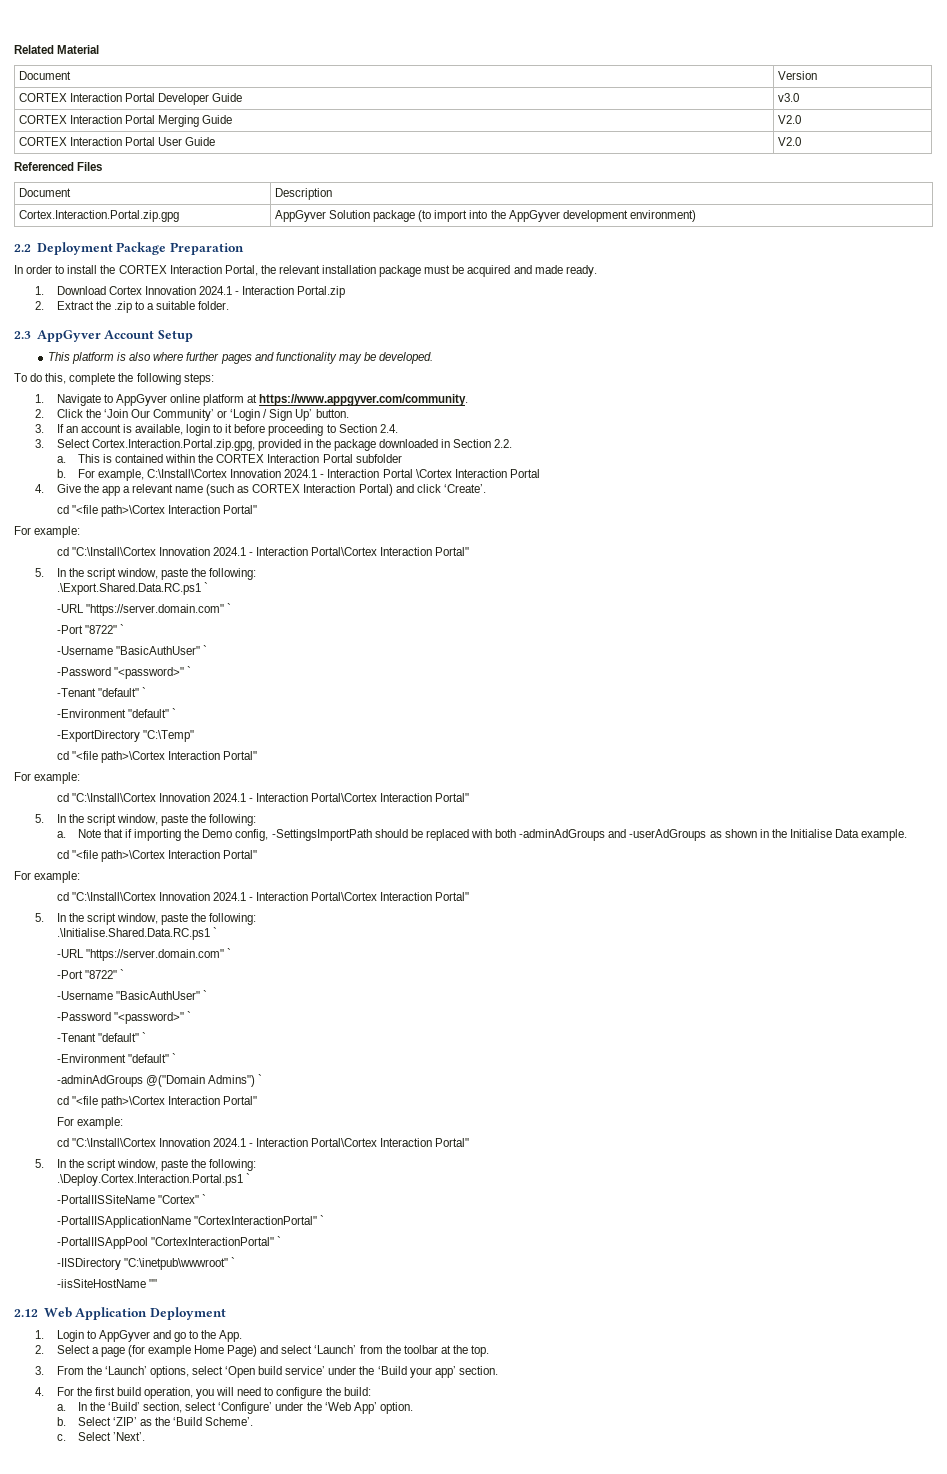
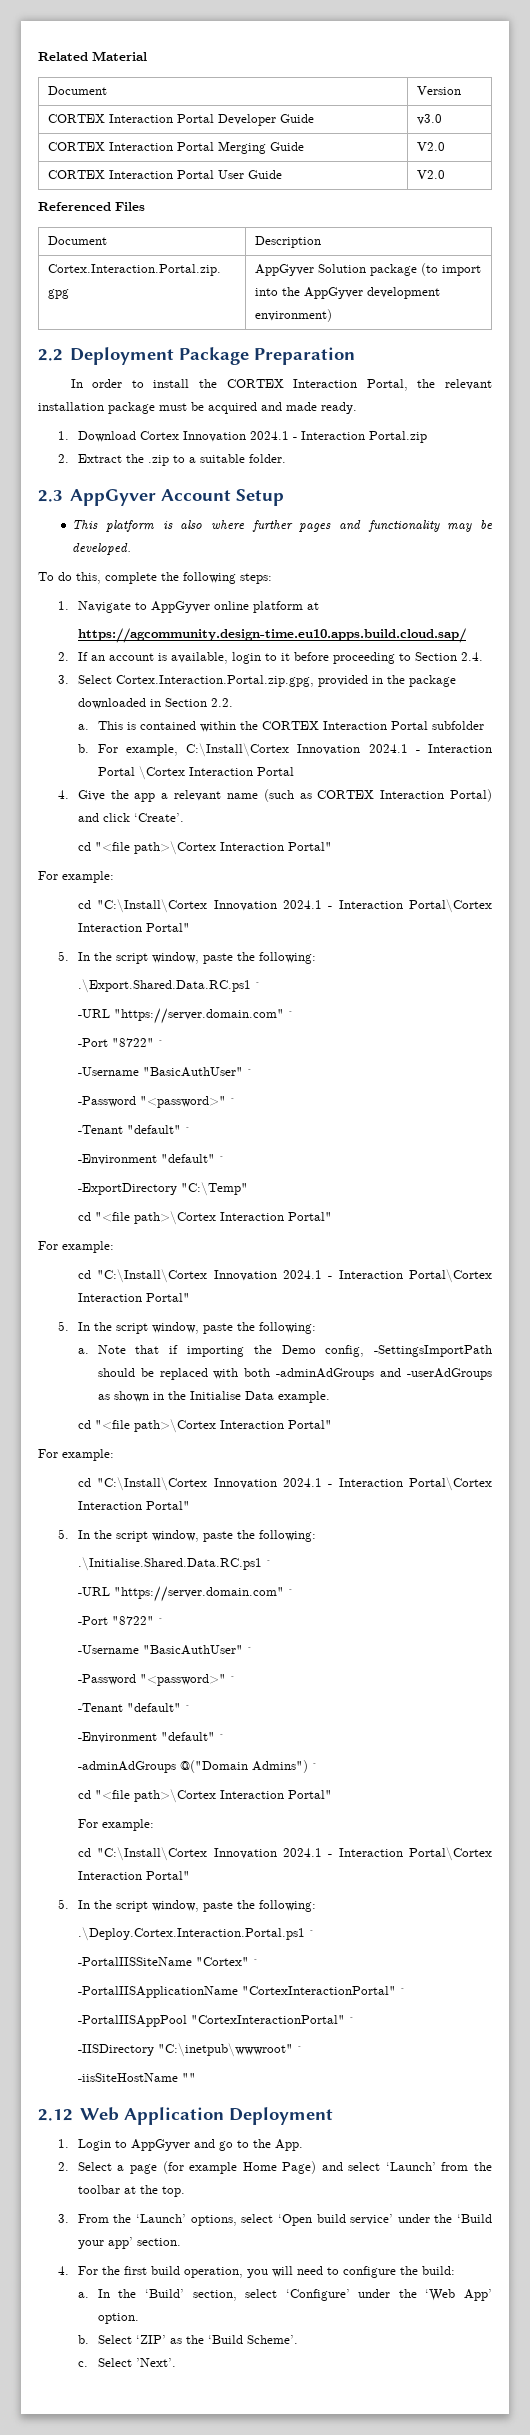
- 1. Navigate to AppGyver online platform at https://www.appgyver.com/community.
- 2. Click the ‘Join Our Community’ or ‘Login / Sign Up’ button.
- 3. If an account is available, login to it before proceeding to Section 2.4.
+ 1. Navigate to AppGyver online platform at
+ https://agcommunity.design-time.eu10.apps.build.cloud.sap/
+ 2. If an account is available, login to it before proceeding to Section 2.4.

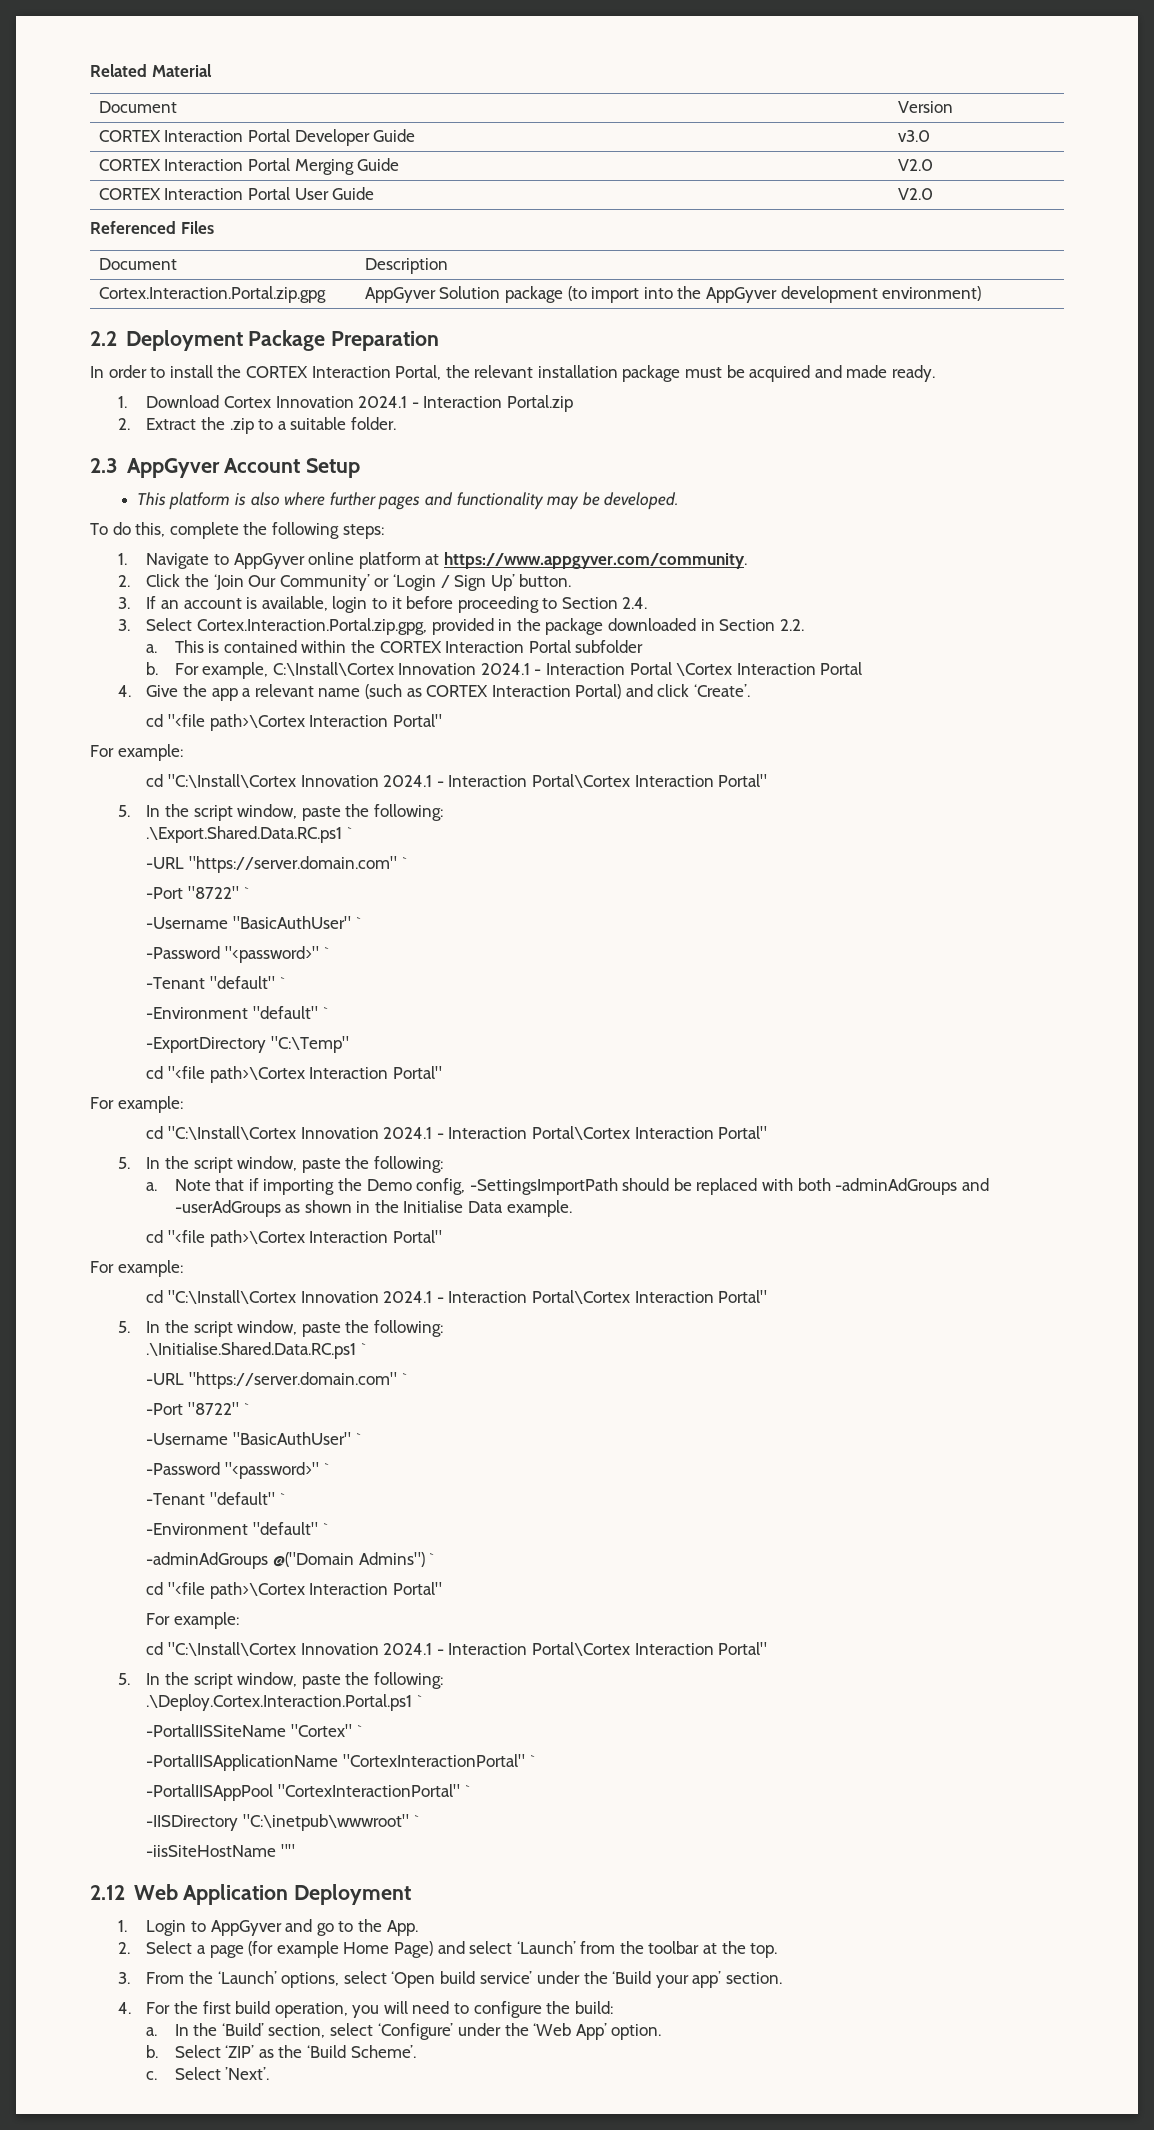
- 1. Navigate to AppGyver online platform at
- https://agcommunity.design-time.eu10.apps.build.cloud.sap/
- 2. If an account is available, login to it before proceeding to Section 2.4.
+ 1. Navigate to AppGyver online platform at https://www.appgyver.com/community.
+ 2. Click the ‘Join Our Community’ or ‘Login / Sign Up’ button.
+ 3. If an account is available, login to it before proceeding to Section 2.4.

